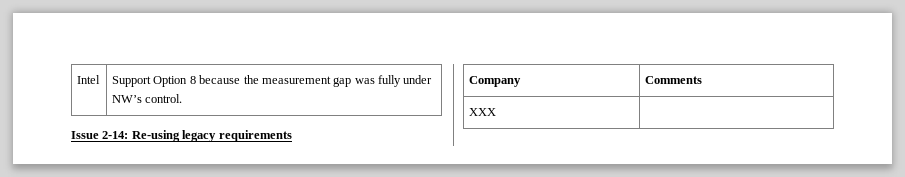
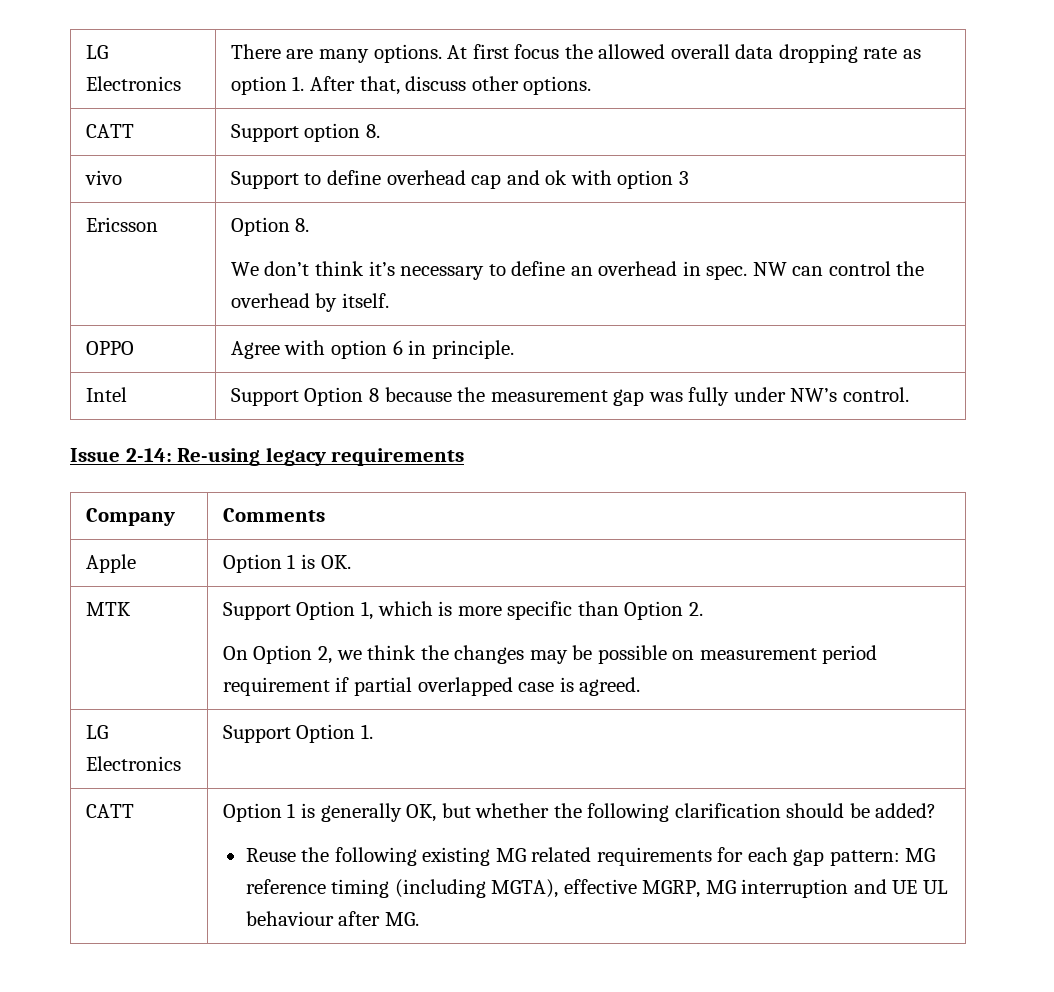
+ LG Electronics | There are many options. At first focus the allowed overall data dropping rate as option 1. After that, discuss other options.
+ CATT | Support option 8.
+ vivo | Support to define overhead cap and ok with option 3
+ Ericsson | Option 8.
+ We don’t think it’s necessary to define an overhead in spec. NW can control the overhead by itself.
+ OPPO | Agree with option 6 in principle.
- XXX |
+ Apple | Option 1 is OK.
+ MTK | Support Option 1, which is more specific than Option 2.
+ On Option 2, we think the changes may be possible on measurement period requirement if partial overlapped case is agreed.
+ LG Electronics | Support Option 1.
+ CATT | Option 1 is generally OK, but whether the following clarification should be added?
+ Reuse the following existing MG related requirements for each gap pattern: MG reference timing (including MGTA), effective MGRP, MG interruption and UE UL behaviour after MG.

